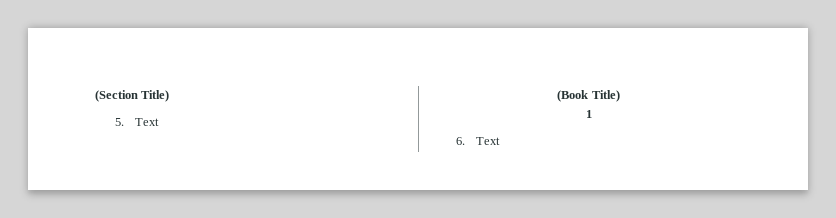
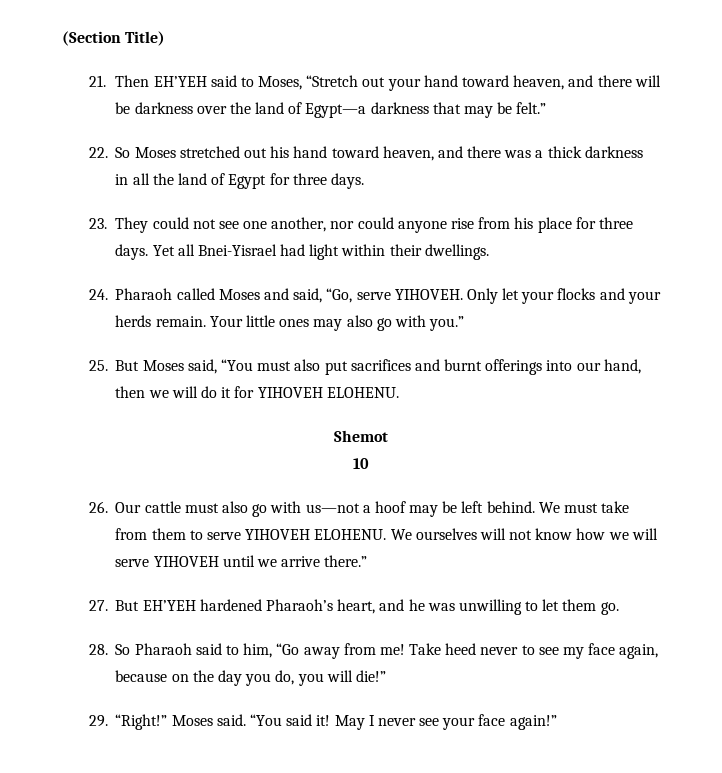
- 5. Text
- (Book Title)
- 1
- 6. Text
+ 21. Then EH’YEH said to Moses, “Stretch out your hand toward heaven, and there will be darkness over the land of Egypt—a darkness that may be felt.”
+ 22. So Moses stretched out his hand toward heaven, and there was a thick darkness in all the land of Egypt for three days.
+ 23. They could not see one another, nor could anyone rise from his place for three days. Yet all Bnei-Yisrael had light within their dwellings.
+ 24. Pharaoh called Moses and said, “Go, serve YIHOVEH. Only let your flocks and your herds remain. Your little ones may also go with you.”
+ 25. But Moses said, “You must also put sacrifices and burnt offerings into our hand, then we will do it for YIHOVEH ELOHENU.
+ Shemot
+ 10
+ 26. Our cattle must also go with us—not a hoof may be left behind. We must take from them to serve YIHOVEH ELOHENU. We ourselves will not know how we will serve YIHOVEH until we arrive there.”
+ 27. But EH’YEH hardened Pharaoh’s heart, and he was unwilling to let them go.
+ 28. So Pharaoh said to him, “Go away from me! Take heed never to see my face again, because on the day you do, you will die!”
+ 29. “Right!” Moses said. “You said it! May I never see your face again!”

